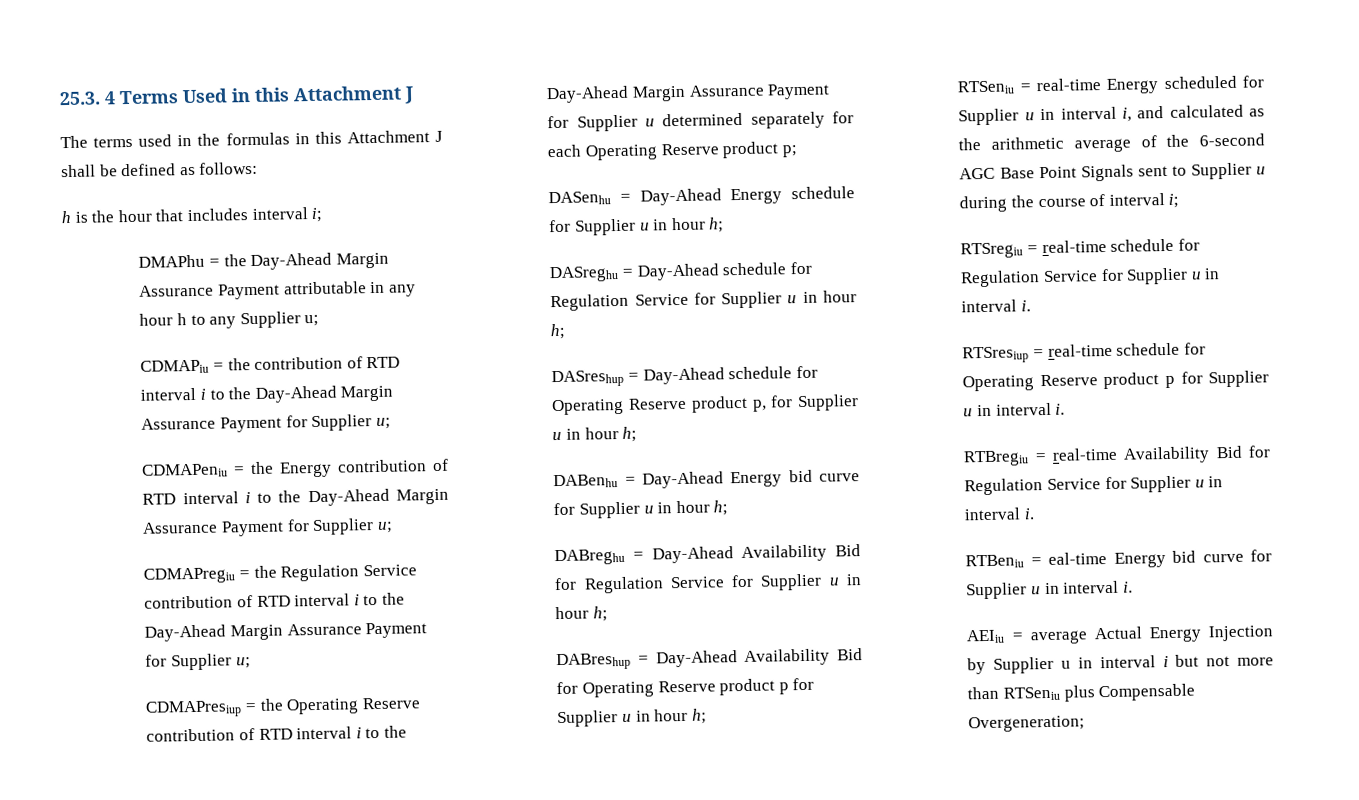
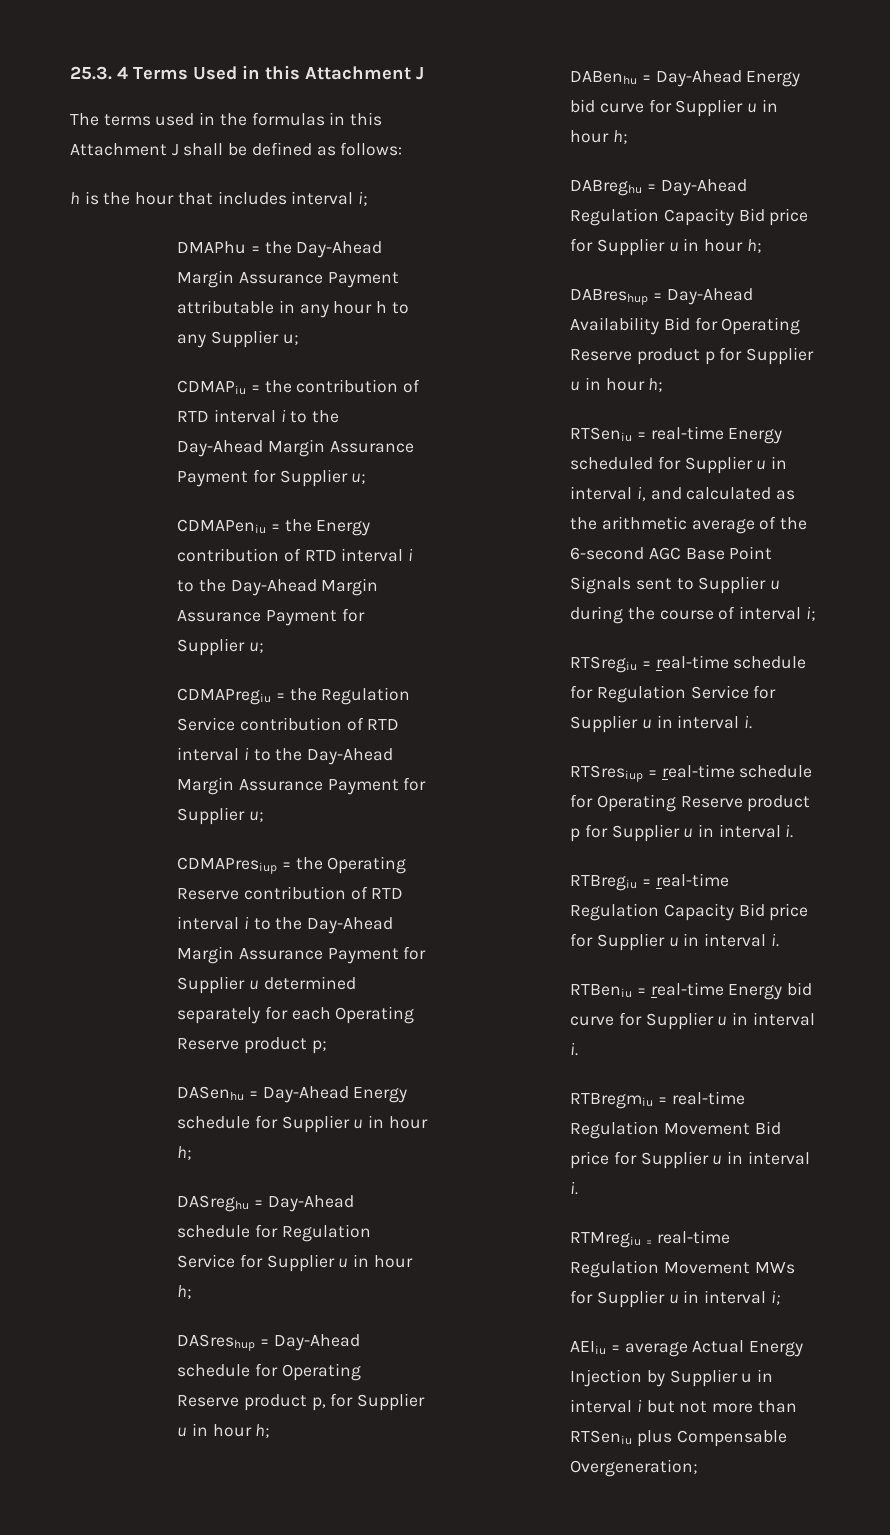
- DABreghu = Day-Ahead Availability Bid for Regulation Service for Supplier u in hour h;
+ DABreghu = Day-Ahead Regulation Capacity Bid price for Supplier u in hour h;
- RTBregiu = real-time Availability Bid for Regulation Service for Supplier u in interval i.
+ RTBregiu = real-time Regulation Capacity Bid price for Supplier u in interval i.
- RTBeniu = eal-time Energy bid curve for Supplier u in interval i.
+ RTBeniu = real-time Energy bid curve for Supplier u in interval i.
+ RTBregmiu = real-time Regulation Movement Bid price for Supplier u in interval i.
+ RTMregiu = real-time Regulation Movement MWs for Supplier u in interval i;

